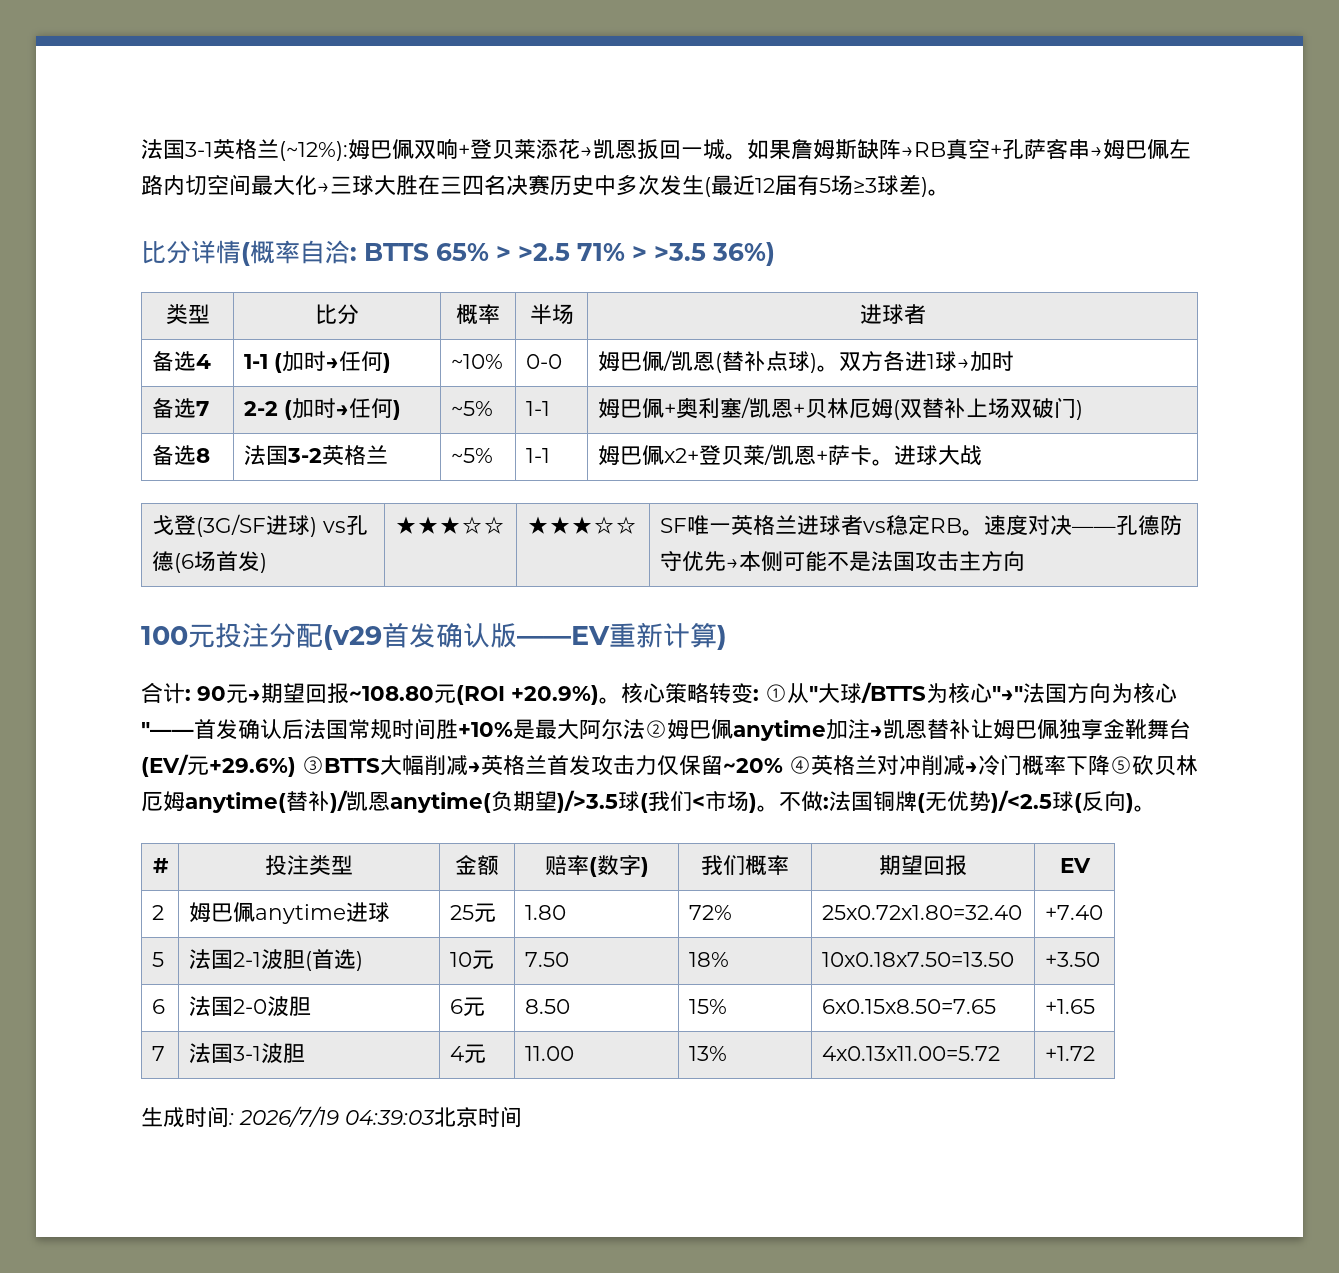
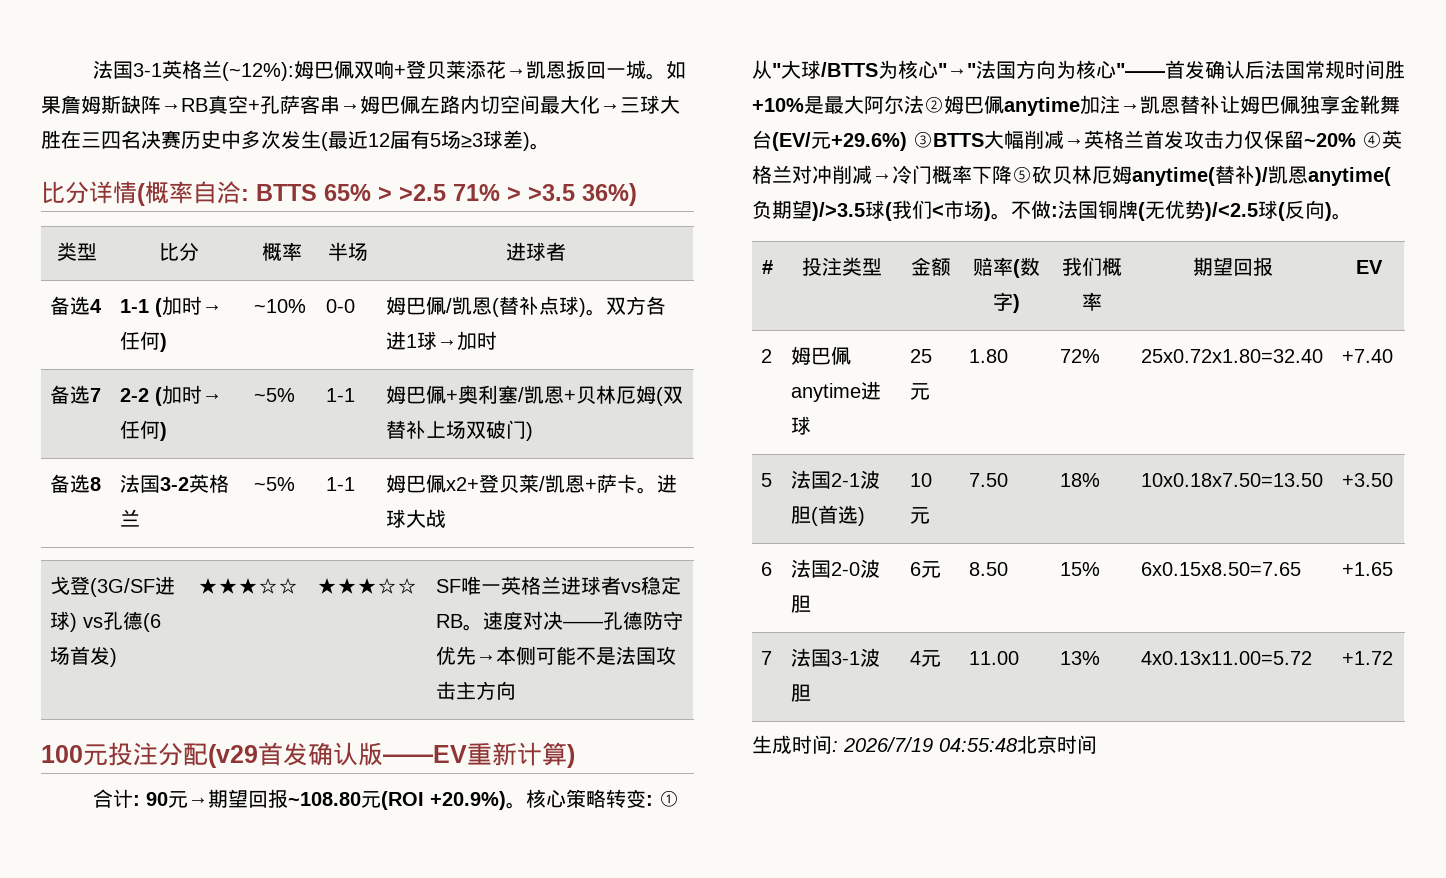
- 生成时间: 2026/7/19 04:39:03北京时间
+ 生成时间: 2026/7/19 04:55:48北京时间

